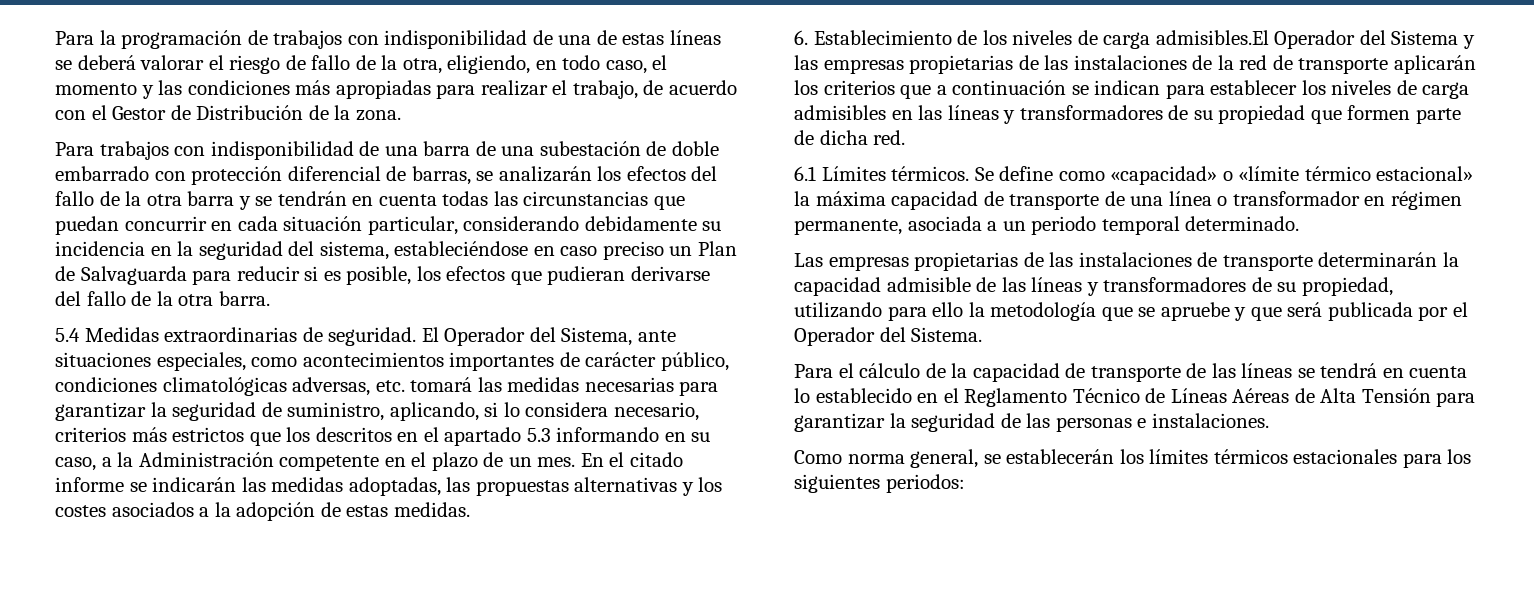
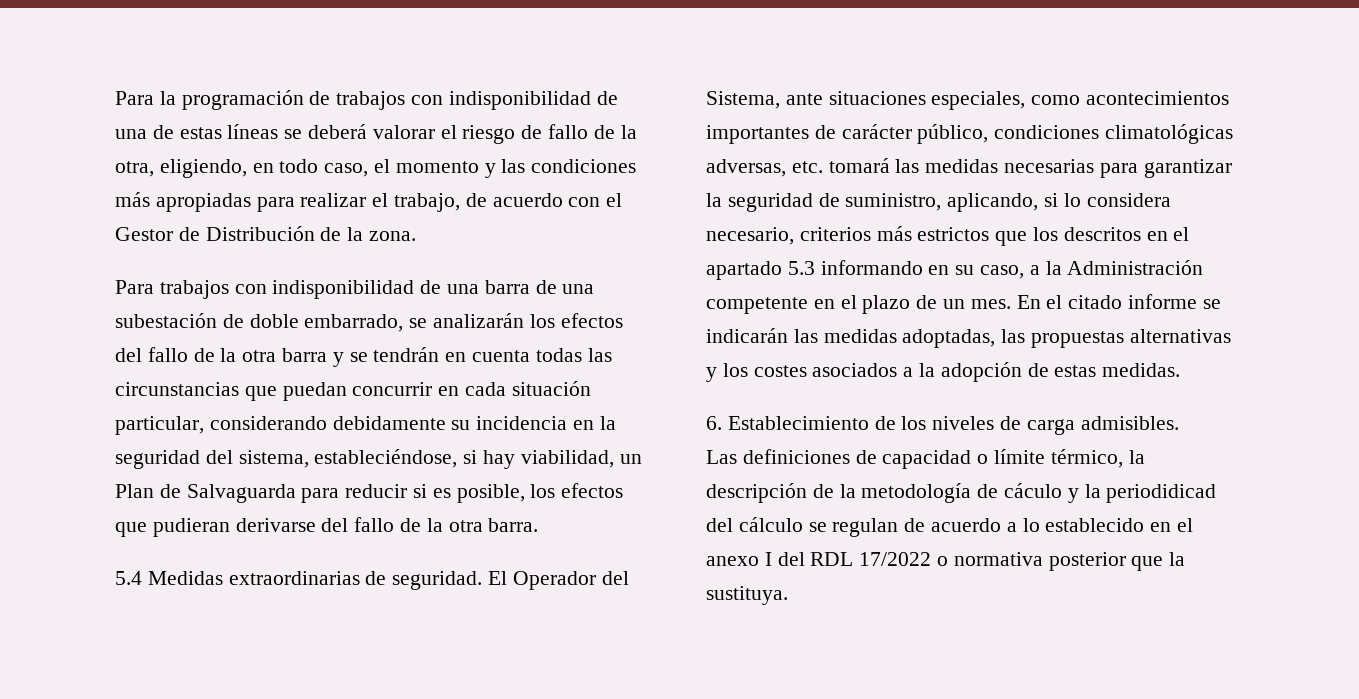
- Para trabajos con indisponibilidad de una barra de una subestación de doble embarrado con protección diferencial de barras, se analizarán los efectos del fallo de la otra barra y se tendrán en cuenta todas las circunstancias que puedan concurrir en cada situación particular, considerando debidamente su incidencia en la seguridad del sistema, estableciéndose en caso preciso un Plan de Salvaguarda para reducir si es posible, los efectos que pudieran derivarse del fallo de la otra barra.
+ Para trabajos con indisponibilidad de una barra de una subestación de doble embarrado, se analizarán los efectos del fallo de la otra barra y se tendrán en cuenta todas las circunstancias que puedan concurrir en cada situación particular, considerando debidamente su incidencia en la seguridad del sistema, estableciéndose, si hay viabilidad, un Plan de Salvaguarda para reducir si es posible, los efectos que pudieran derivarse del fallo de la otra barra.
- 6. Establecimiento de los niveles de carga admisibles.El Operador del Sistema y las empresas propietarias de las instalaciones de la red de transporte aplicarán los criterios que a continuación se indican para establecer los niveles de carga admisibles en las líneas y transformadores de su propiedad que formen parte de dicha red.
- 6.1 Límites térmicos. Se define como «capacidad» o «límite térmico estacional» la máxima capacidad de transporte de una línea o transformador en régimen permanente, asociada a un periodo temporal determinado.
- Las empresas propietarias de las instalaciones de transporte determinarán la capacidad admisible de las líneas y transformadores de su propiedad, utilizando para ello la metodología que se apruebe y que será publicada por el Operador del Sistema.
- Para el cálculo de la capacidad de transporte de las líneas se tendrá en cuenta lo establecido en el Reglamento Técnico de Líneas Aéreas de Alta Tensión para garantizar la seguridad de las personas e instalaciones.
- Como norma general, se establecerán los límites térmicos estacionales para los siguientes periodos:
+ 6. Establecimiento de los niveles de carga admisibles.
+ Las definiciones de capacidad o límite térmico, la descripción de la metodología de cáculo y la periodidicad del cálculo se regulan de acuerdo a lo establecido en el anexo I del RDL 17/2022 o normativa posterior que la sustituya.

